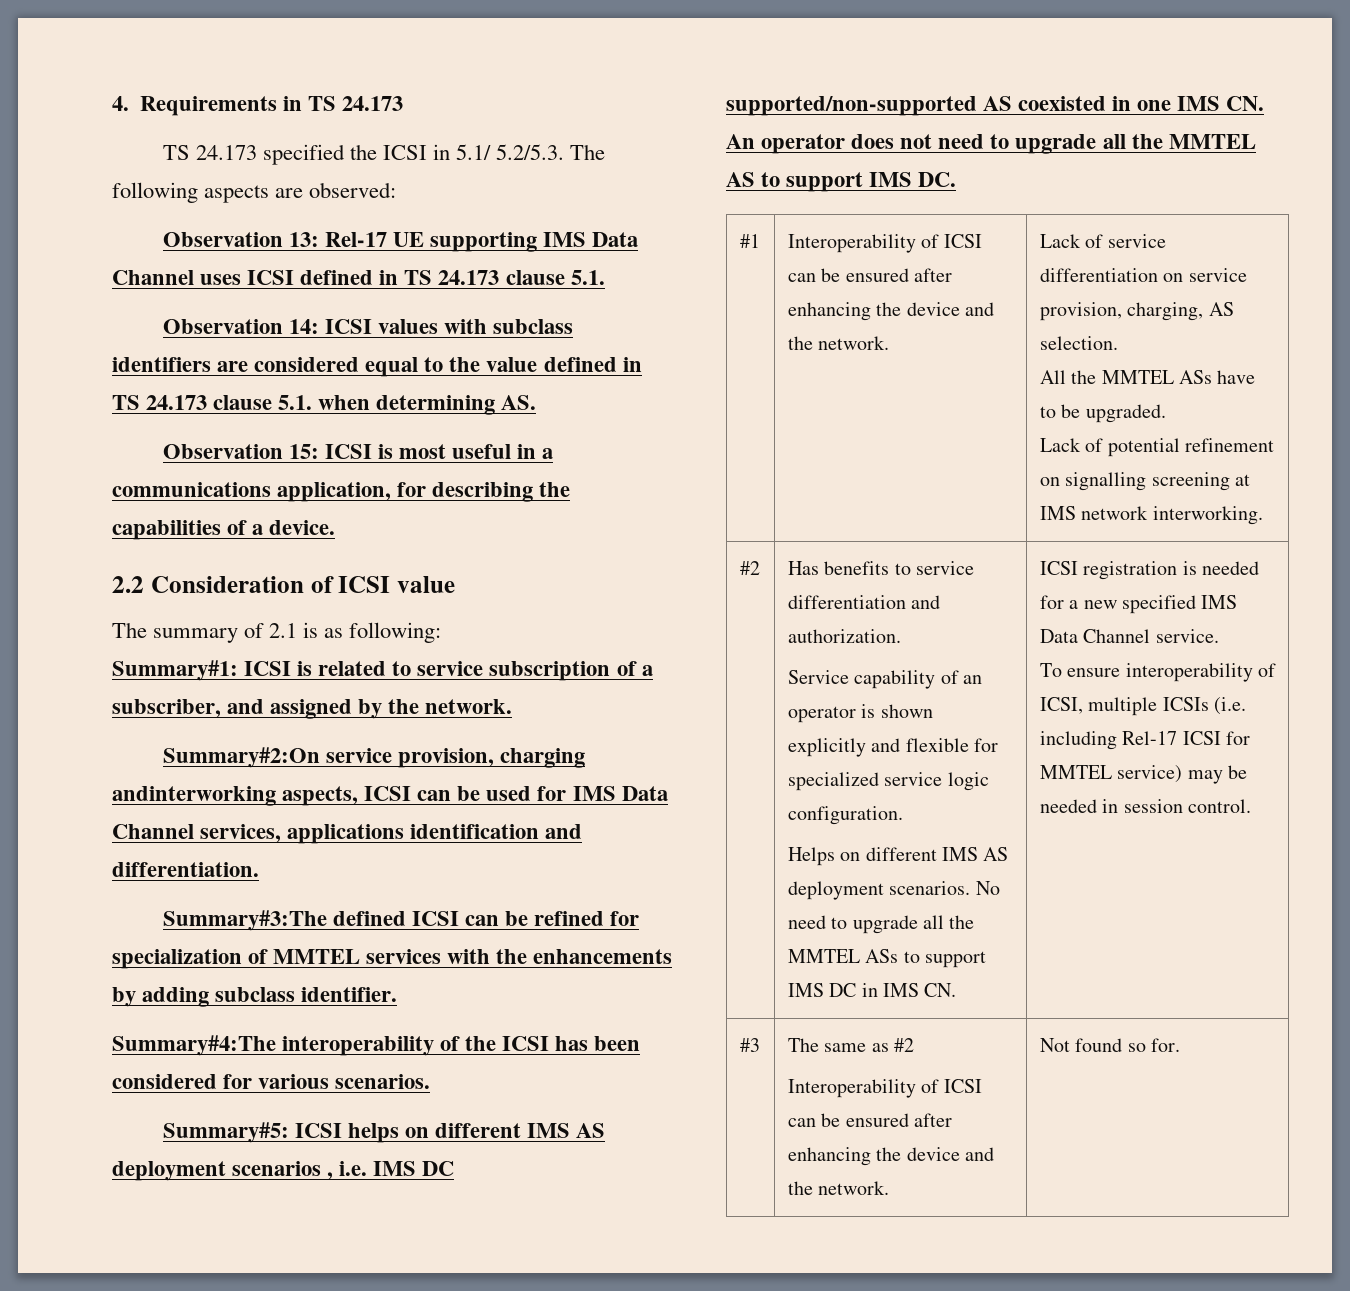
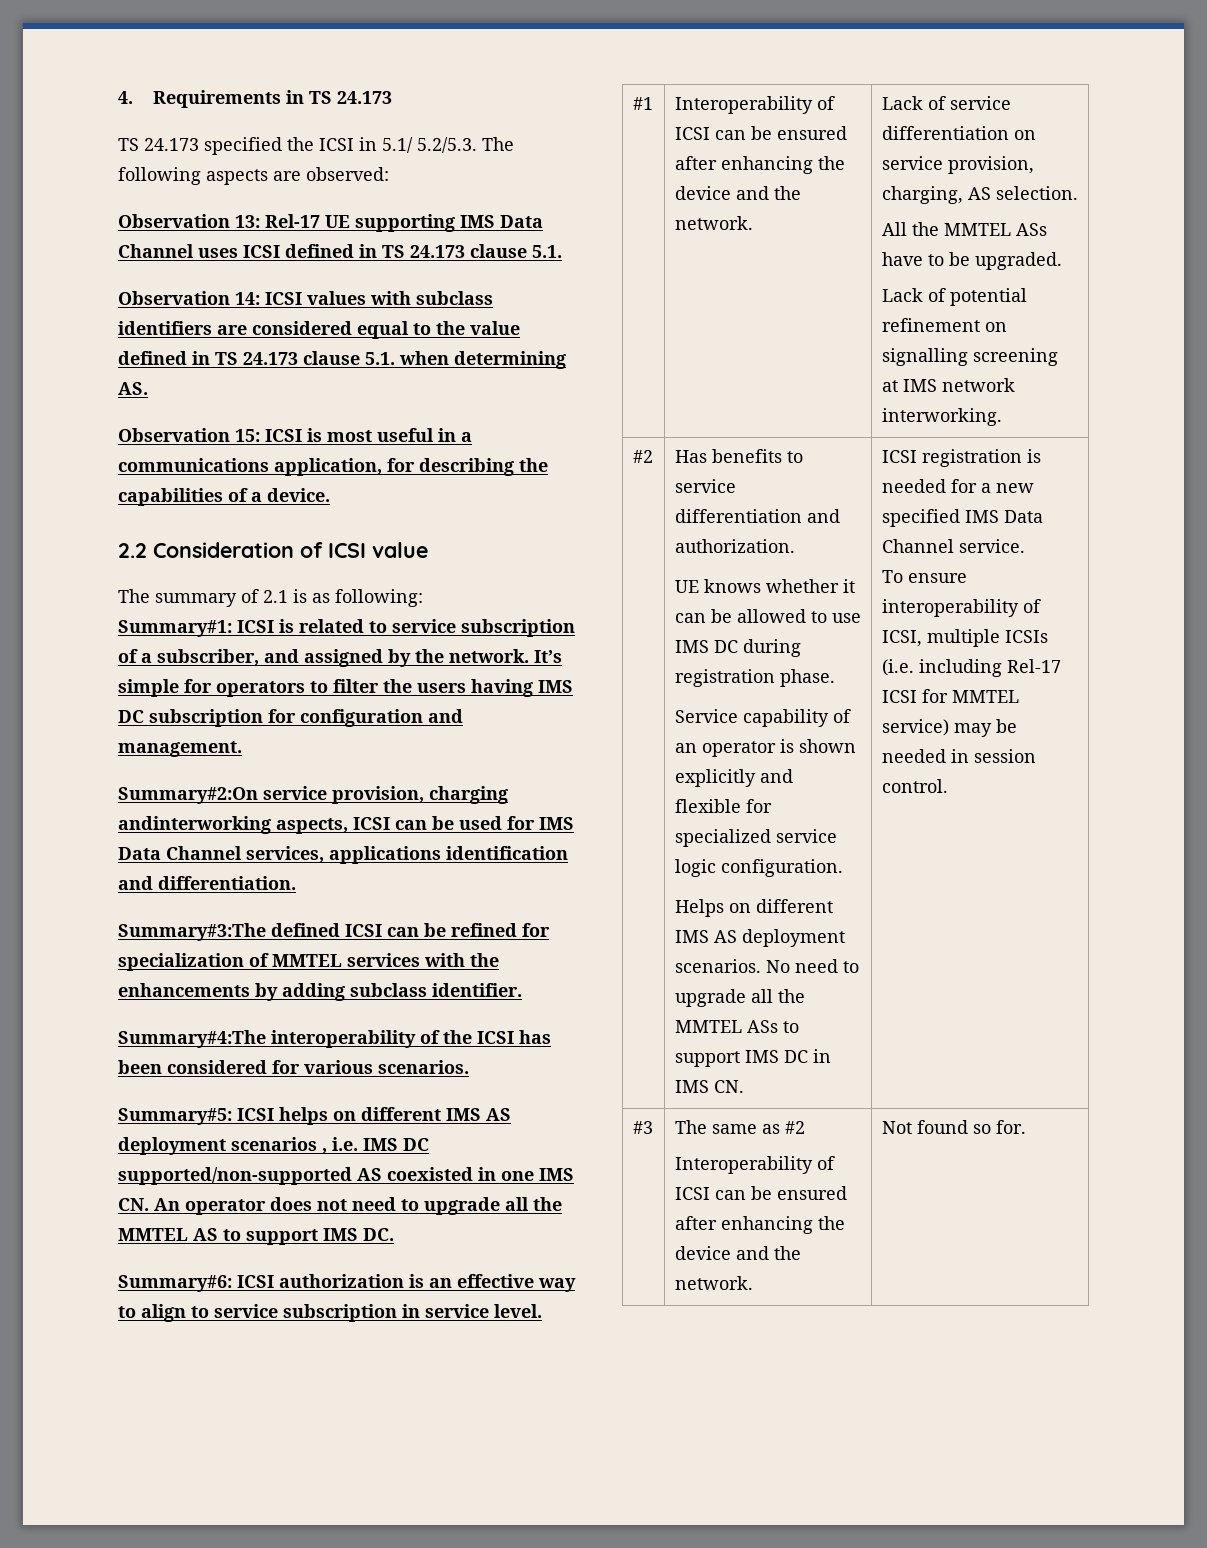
+ It’s simple for operators to filter the users having IMS DC subscription for configuration and management.
+ Summary#6: ICSI authorization is an effective way to align to service subscription in service level.
+ UE knows whether it can be allowed to use IMS DC during registration phase.

